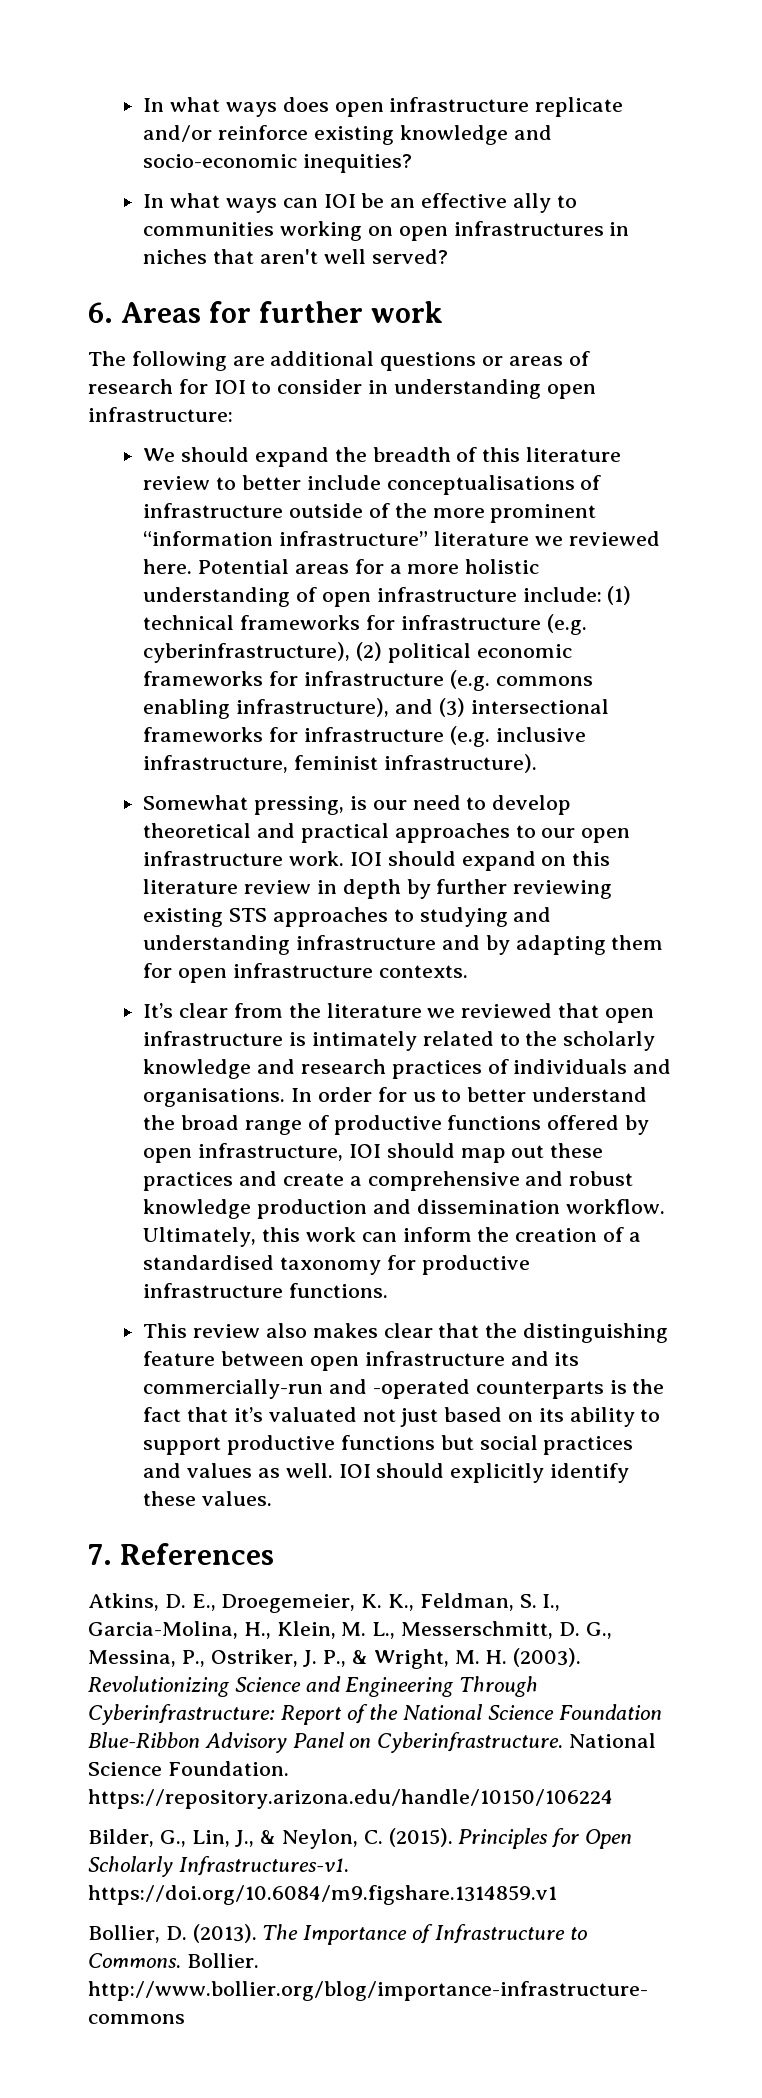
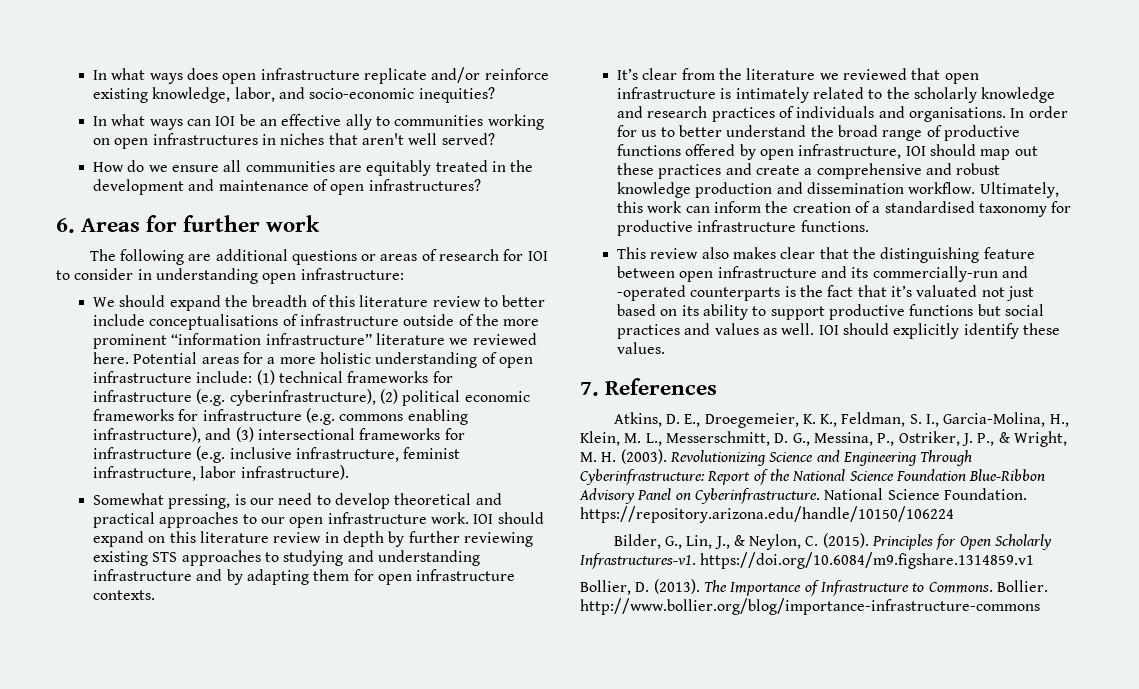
- In what ways does open infrastructure replicate and/or reinforce existing knowledge and socio-economic inequities?
+ In what ways does open infrastructure replicate and/or reinforce existing knowledge, labor, and socio-economic inequities?
+ How do we ensure all communities are equitably treated in the development and maintenance of open infrastructures?
- Potential areas for a more holistic understanding of open infrastructure include: (1) technical frameworks for infrastructure (e.g. cyberinfrastructure), (2) political economic frameworks for infrastructure (e.g. commons enabling infrastructure), and (3) intersectional frameworks for infrastructure (e.g. inclusive infrastructure, feminist infrastructure).
+ Potential areas for a more holistic understanding of open infrastructure include: (1) technical frameworks for infrastructure (e.g. cyberinfrastructure), (2) political economic frameworks for infrastructure (e.g. commons enabling infrastructure), and (3) intersectional frameworks for infrastructure (e.g. inclusive infrastructure, feminist infrastructure, labor infrastructure).

